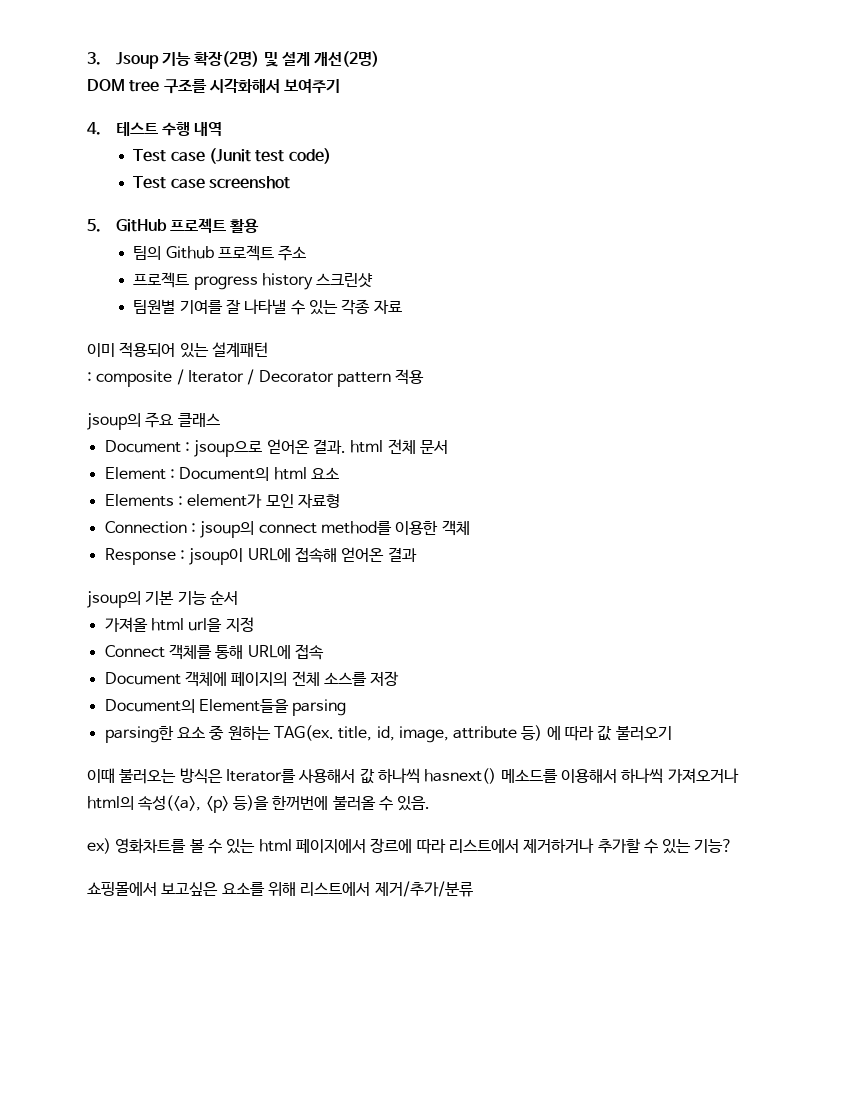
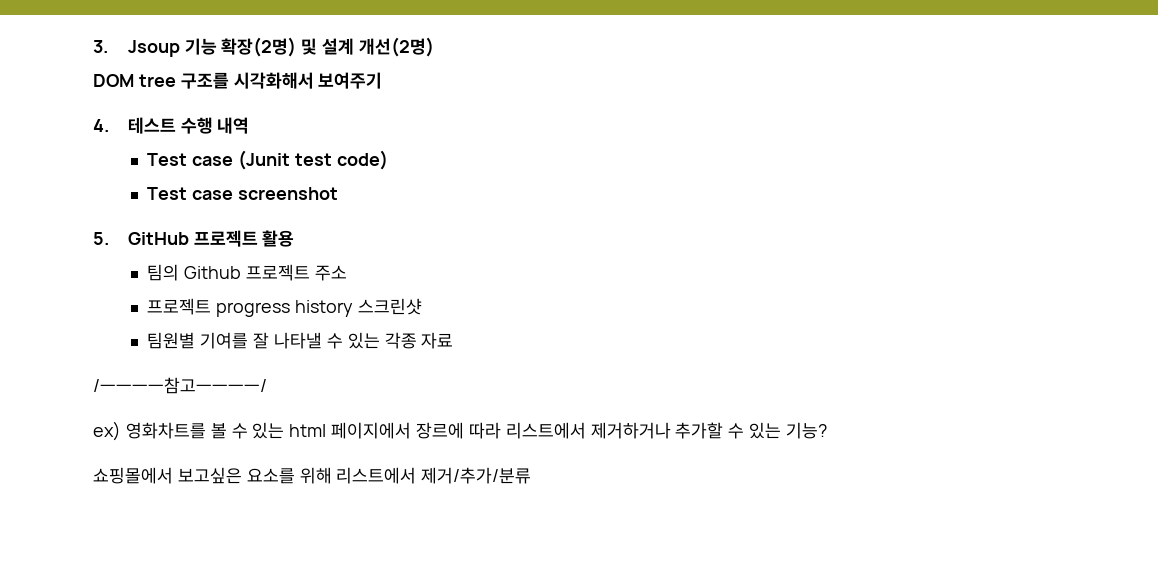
- 이미 적용되어 있는 설계패턴
- : composite / Iterator / Decorator pattern 적용
- jsoup의 주요 클래스
- Document : jsoup으로 얻어온 결과. html 전체 문서
- Element : Document의 html 요소
- Elements : element가 모인 자료형
- Connection : jsoup의 connect method를 이용한 객체
- Response : jsoup이 URL에 접속해 얻어온 결과
- jsoup의 기본 기능 순서
- 가져올 html url을 지정
- Connect 객체를 통해 URL에 접속
- Document 객체에 페이지의 전체 소스를 저장
- Document의 Element들을 parsing
- parsing한 요소 중 원하는 TAG(ex. title, id, image, attribute 등) 에 따라 값 불러오기
- 이때 불러오는 방식은 Iterator를 사용해서 값 하나씩 hasnext() 메소드를 이용해서 하나씩 가져오거나 html의 속성(<a>, <p> 등)을 한꺼번에 불러올 수 있음.
+ /ㅡㅡㅡㅡ참고ㅡㅡㅡㅡ/

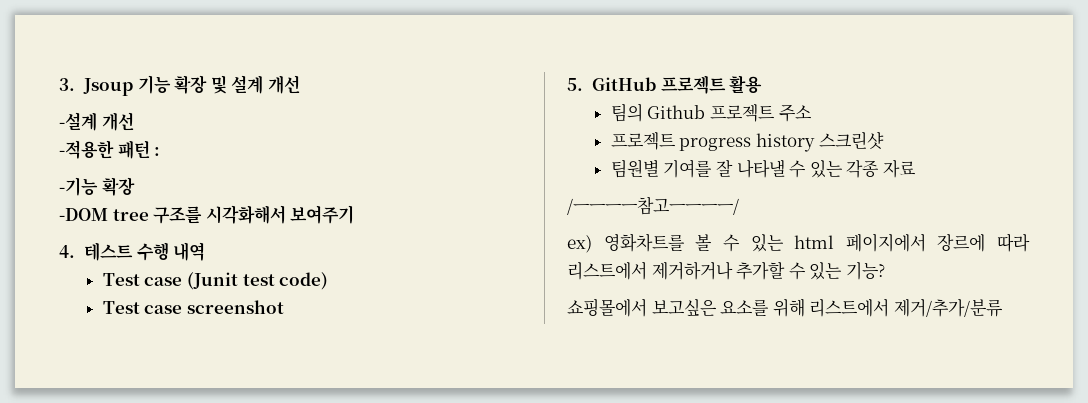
- 3. Jsoup 기능 확장(2명) 및 설계 개선(2명)
- DOM tree 구조를 시각화해서 보여주기
+ 3. Jsoup 기능 확장 및 설계 개선
+ -설계 개선
+ -적용한 패턴 :
+ -기능 확장
+ -DOM tree 구조를 시각화해서 보여주기

